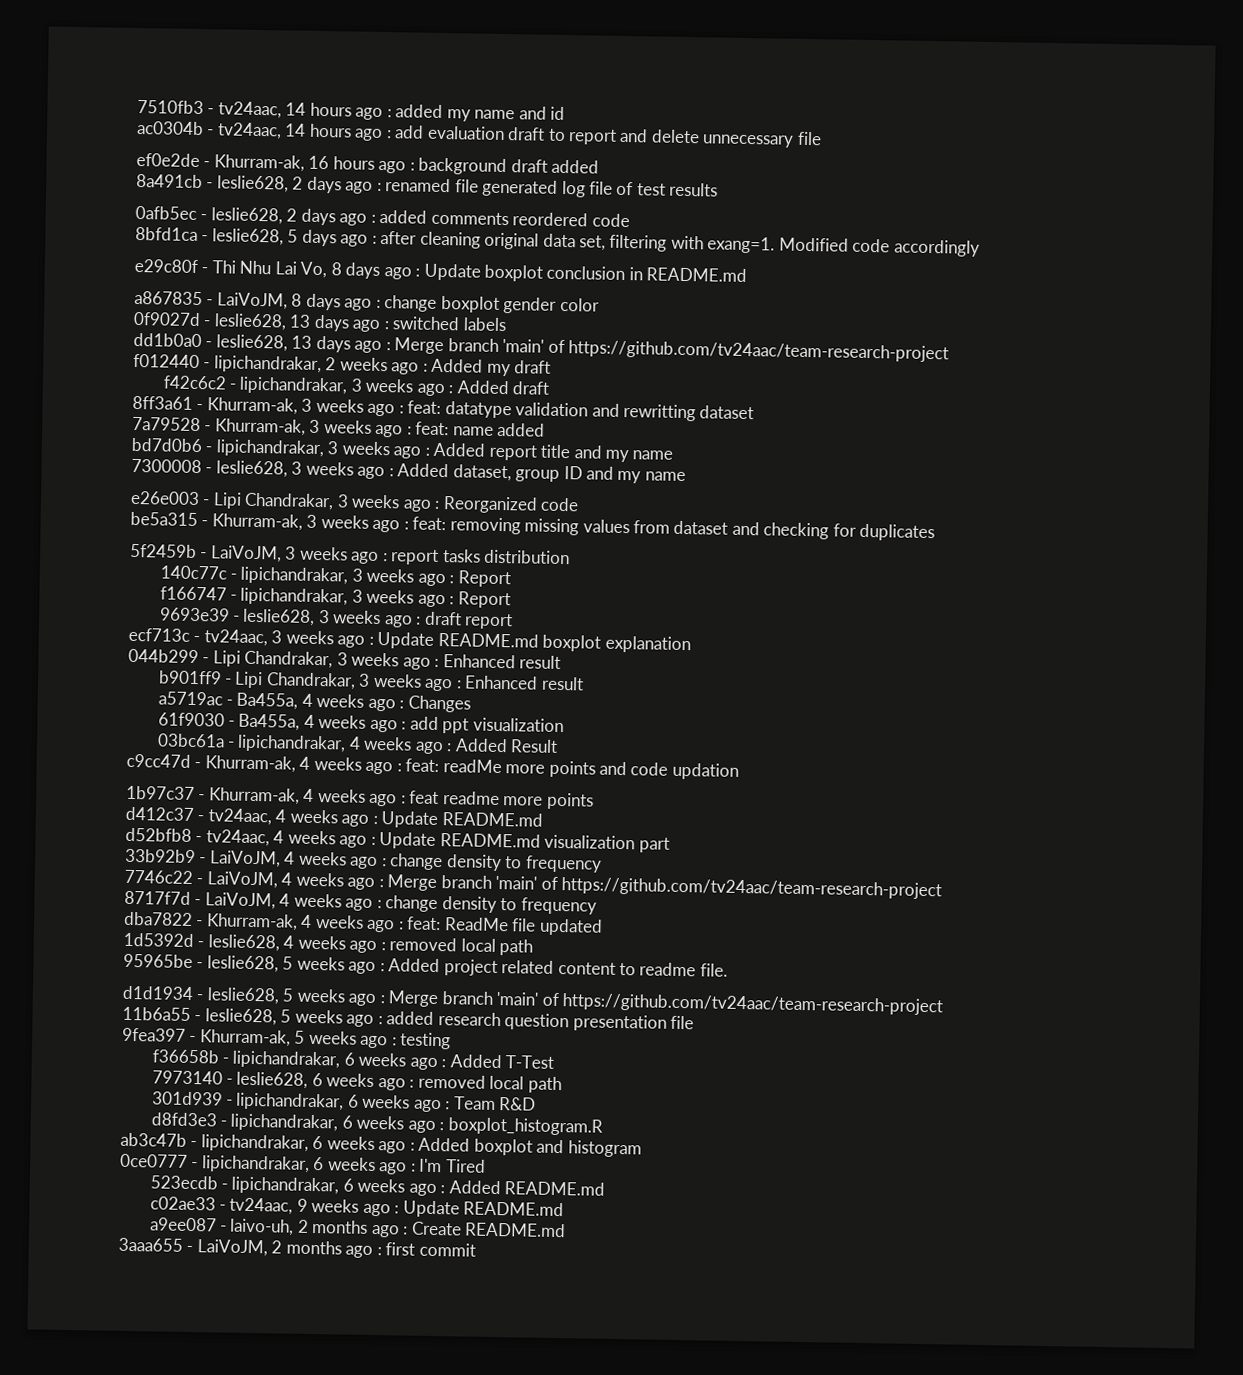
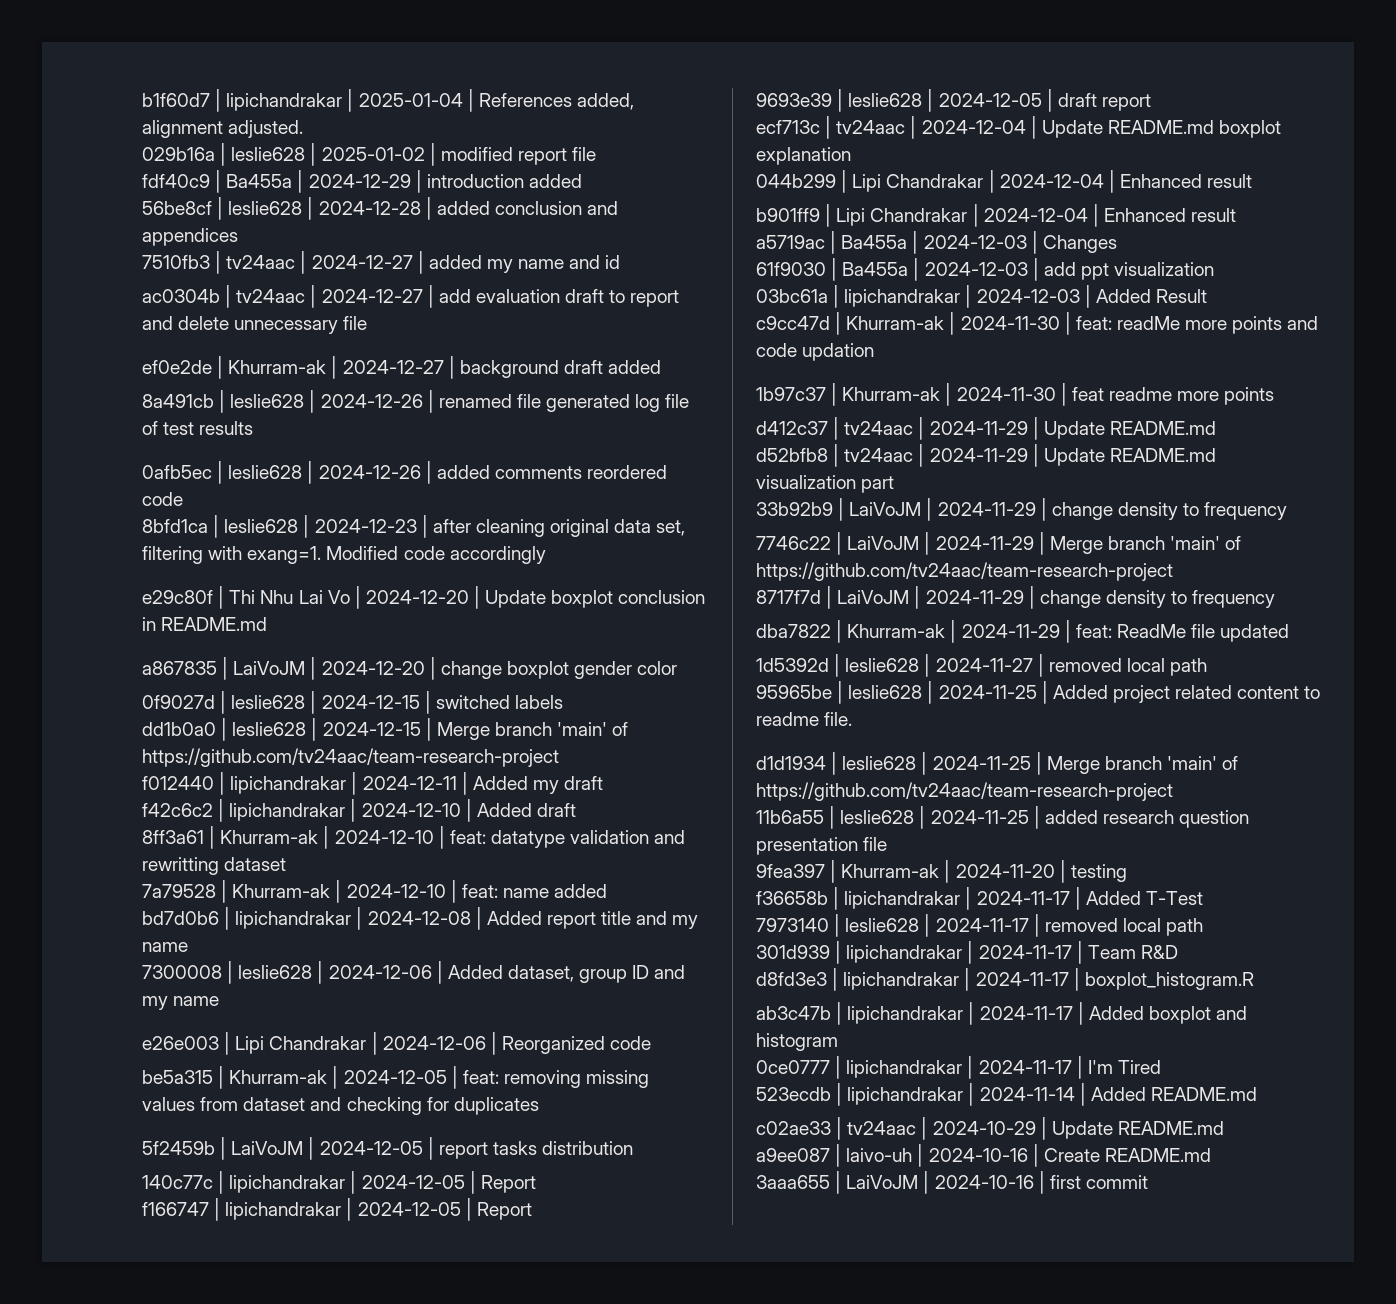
- 7510fb3 - tv24aac, 14 hours ago : added my name and id
+ b1f60d7 | lipichandrakar | 2025-01-04 | References added, alignment adjusted.
+ 029b16a | leslie628 | 2025-01-02 | modified report file
+ fdf40c9 | Ba455a | 2024-12-29 | introduction added
+ 56be8cf | leslie628 | 2024-12-28 | added conclusion and appendices
+ 7510fb3 | tv24aac | 2024-12-27 | added my name and id
- ac0304b - tv24aac, 14 hours ago : add evaluation draft to report and delete unnecessary file
+ ac0304b | tv24aac | 2024-12-27 | add evaluation draft to report and delete unnecessary file
- ef0e2de - Khurram-ak, 16 hours ago : background draft added
- 8a491cb - leslie628, 2 days ago : renamed file generated log file of test results
+ ef0e2de | Khurram-ak | 2024-12-27 | background draft added
+ 8a491cb | leslie628 | 2024-12-26 | renamed file generated log file of test results
- 0afb5ec - leslie628, 2 days ago : added comments reordered code
+ 0afb5ec | leslie628 | 2024-12-26 | added comments reordered code
- 8bfd1ca - leslie628, 5 days ago : after cleaning original data set, filtering with exang=1.
+ 8bfd1ca | leslie628 | 2024-12-23 | after cleaning original data set, filtering with exang=1.
- e29c80f - Thi Nhu Lai Vo, 8 days ago : Update boxplot conclusion in README.md
+ e29c80f | Thi Nhu Lai Vo | 2024-12-20 | Update boxplot conclusion in README.md
- a867835 - LaiVoJM, 8 days ago : change boxplot gender color
+ a867835 | LaiVoJM | 2024-12-20 | change boxplot gender color
- 0f9027d - leslie628, 13 days ago : switched labels
- dd1b0a0 - leslie628, 13 days ago : Merge branch 'main' of https://github.com/tv24aac/team-research-project
+ 0f9027d | leslie628 | 2024-12-15 | switched labels
+ dd1b0a0 | leslie628 | 2024-12-15 | Merge branch 'main' of https://github.com/tv24aac/team-research-project
- f012440 - lipichandrakar, 2 weeks ago : Added my draft
- f42c6c2 - lipichandrakar, 3 weeks ago : Added draft
- 8ff3a61 - Khurram-ak, 3 weeks ago : feat: datatype validation and rewritting dataset
+ f012440 | lipichandrakar | 2024-12-11 | Added my draft
+ f42c6c2 | lipichandrakar | 2024-12-10 | Added draft
+ 8ff3a61 | Khurram-ak | 2024-12-10 | feat: datatype validation and rewritting dataset
- 7a79528 - Khurram-ak, 3 weeks ago : feat: name added
- bd7d0b6 - lipichandrakar, 3 weeks ago : Added report title and my name
+ 7a79528 | Khurram-ak | 2024-12-10 | feat: name added
+ bd7d0b6 | lipichandrakar | 2024-12-08 | Added report title and my name
- 7300008 - leslie628, 3 weeks ago : Added dataset, group ID and my name
+ 7300008 | leslie628 | 2024-12-06 | Added dataset, group ID and my name
- e26e003 - Lipi Chandrakar, 3 weeks ago : Reorganized code
- be5a315 - Khurram-ak, 3 weeks ago : feat: removing missing values from dataset and checking for duplicates
+ e26e003 | Lipi Chandrakar | 2024-12-06 | Reorganized code
+ be5a315 | Khurram-ak | 2024-12-05 | feat: removing missing values from dataset and checking for duplicates
- 5f2459b - LaiVoJM, 3 weeks ago : report tasks distribution
- 140c77c - lipichandrakar, 3 weeks ago : Report
- f166747 - lipichandrakar, 3 weeks ago : Report
- 9693e39 - leslie628, 3 weeks ago : draft report
- ecf713c - tv24aac, 3 weeks ago : Update README.md boxplot explanation
+ 5f2459b | LaiVoJM | 2024-12-05 | report tasks distribution
+ 140c77c | lipichandrakar | 2024-12-05 | Report
+ f166747 | lipichandrakar | 2024-12-05 | Report
+ 9693e39 | leslie628 | 2024-12-05 | draft report
+ ecf713c | tv24aac | 2024-12-04 | Update README.md boxplot explanation
- 044b299 - Lipi Chandrakar, 3 weeks ago : Enhanced result
- b901ff9 - Lipi Chandrakar, 3 weeks ago : Enhanced result
- a5719ac - Ba455a, 4 weeks ago : Changes
- 61f9030 - Ba455a, 4 weeks ago : add ppt visualization
- 03bc61a - lipichandrakar, 4 weeks ago : Added Result
- c9cc47d - Khurram-ak, 4 weeks ago : feat: readMe more points and code updation
+ 044b299 | Lipi Chandrakar | 2024-12-04 | Enhanced result
+ b901ff9 | Lipi Chandrakar | 2024-12-04 | Enhanced result
+ a5719ac | Ba455a | 2024-12-03 | Changes
+ 61f9030 | Ba455a | 2024-12-03 | add ppt visualization
+ 03bc61a | lipichandrakar | 2024-12-03 | Added Result
+ c9cc47d | Khurram-ak | 2024-11-30 | feat: readMe more points and code updation
- 1b97c37 - Khurram-ak, 4 weeks ago : feat readme more points
+ 1b97c37 | Khurram-ak | 2024-11-30 | feat readme more points
- d412c37 - tv24aac, 4 weeks ago : Update README.md
- d52bfb8 - tv24aac, 4 weeks ago : Update README.md visualization part
+ d412c37 | tv24aac | 2024-11-29 | Update README.md
+ d52bfb8 | tv24aac | 2024-11-29 | Update README.md visualization part
- 33b92b9 - LaiVoJM, 4 weeks ago : change density to frequency
+ 33b92b9 | LaiVoJM | 2024-11-29 | change density to frequency
- 7746c22 - LaiVoJM, 4 weeks ago : Merge branch 'main' of https://github.com/tv24aac/team-research-project
+ 7746c22 | LaiVoJM | 2024-11-29 | Merge branch 'main' of https://github.com/tv24aac/team-research-project
- 8717f7d - LaiVoJM, 4 weeks ago : change density to frequency
+ 8717f7d | LaiVoJM | 2024-11-29 | change density to frequency
- dba7822 - Khurram-ak, 4 weeks ago : feat: ReadMe file updated
+ dba7822 | Khurram-ak | 2024-11-29 | feat: ReadMe file updated
- 1d5392d - leslie628, 4 weeks ago : removed local path
- 95965be - leslie628, 5 weeks ago : Added project related content to readme file.
+ 1d5392d | leslie628 | 2024-11-27 | removed local path
+ 95965be | leslie628 | 2024-11-25 | Added project related content to readme file.
- d1d1934 - leslie628, 5 weeks ago : Merge branch 'main' of https://github.com/tv24aac/team-research-project
+ d1d1934 | leslie628 | 2024-11-25 | Merge branch 'main' of https://github.com/tv24aac/team-research-project
- 11b6a55 - leslie628, 5 weeks ago : added research question presentation file
+ 11b6a55 | leslie628 | 2024-11-25 | added research question presentation file
- 9fea397 - Khurram-ak, 5 weeks ago : testing
- f36658b - lipichandrakar, 6 weeks ago : Added T-Test
- 7973140 - leslie628, 6 weeks ago : removed local path
- 301d939 - lipichandrakar, 6 weeks ago : Team R&D
- d8fd3e3 - lipichandrakar, 6 weeks ago : boxplot_histogram.R
- ab3c47b - lipichandrakar, 6 weeks ago : Added boxplot and histogram
+ 9fea397 | Khurram-ak | 2024-11-20 | testing
+ f36658b | lipichandrakar | 2024-11-17 | Added T-Test
+ 7973140 | leslie628 | 2024-11-17 | removed local path
+ 301d939 | lipichandrakar | 2024-11-17 | Team R&D
+ d8fd3e3 | lipichandrakar | 2024-11-17 | boxplot_histogram.R
+ ab3c47b | lipichandrakar | 2024-11-17 | Added boxplot and histogram
- 0ce0777 - lipichandrakar, 6 weeks ago : I'm Tired
- 523ecdb - lipichandrakar, 6 weeks ago : Added README.md
- c02ae33 - tv24aac, 9 weeks ago : Update README.md
- a9ee087 - laivo-uh, 2 months ago : Create README.md
- 3aaa655 - LaiVoJM, 2 months ago : first commit
+ 0ce0777 | lipichandrakar | 2024-11-17 | I'm Tired
+ 523ecdb | lipichandrakar | 2024-11-14 | Added README.md
+ c02ae33 | tv24aac | 2024-10-29 | Update README.md
+ a9ee087 | laivo-uh | 2024-10-16 | Create README.md
+ 3aaa655 | LaiVoJM | 2024-10-16 | first commit

